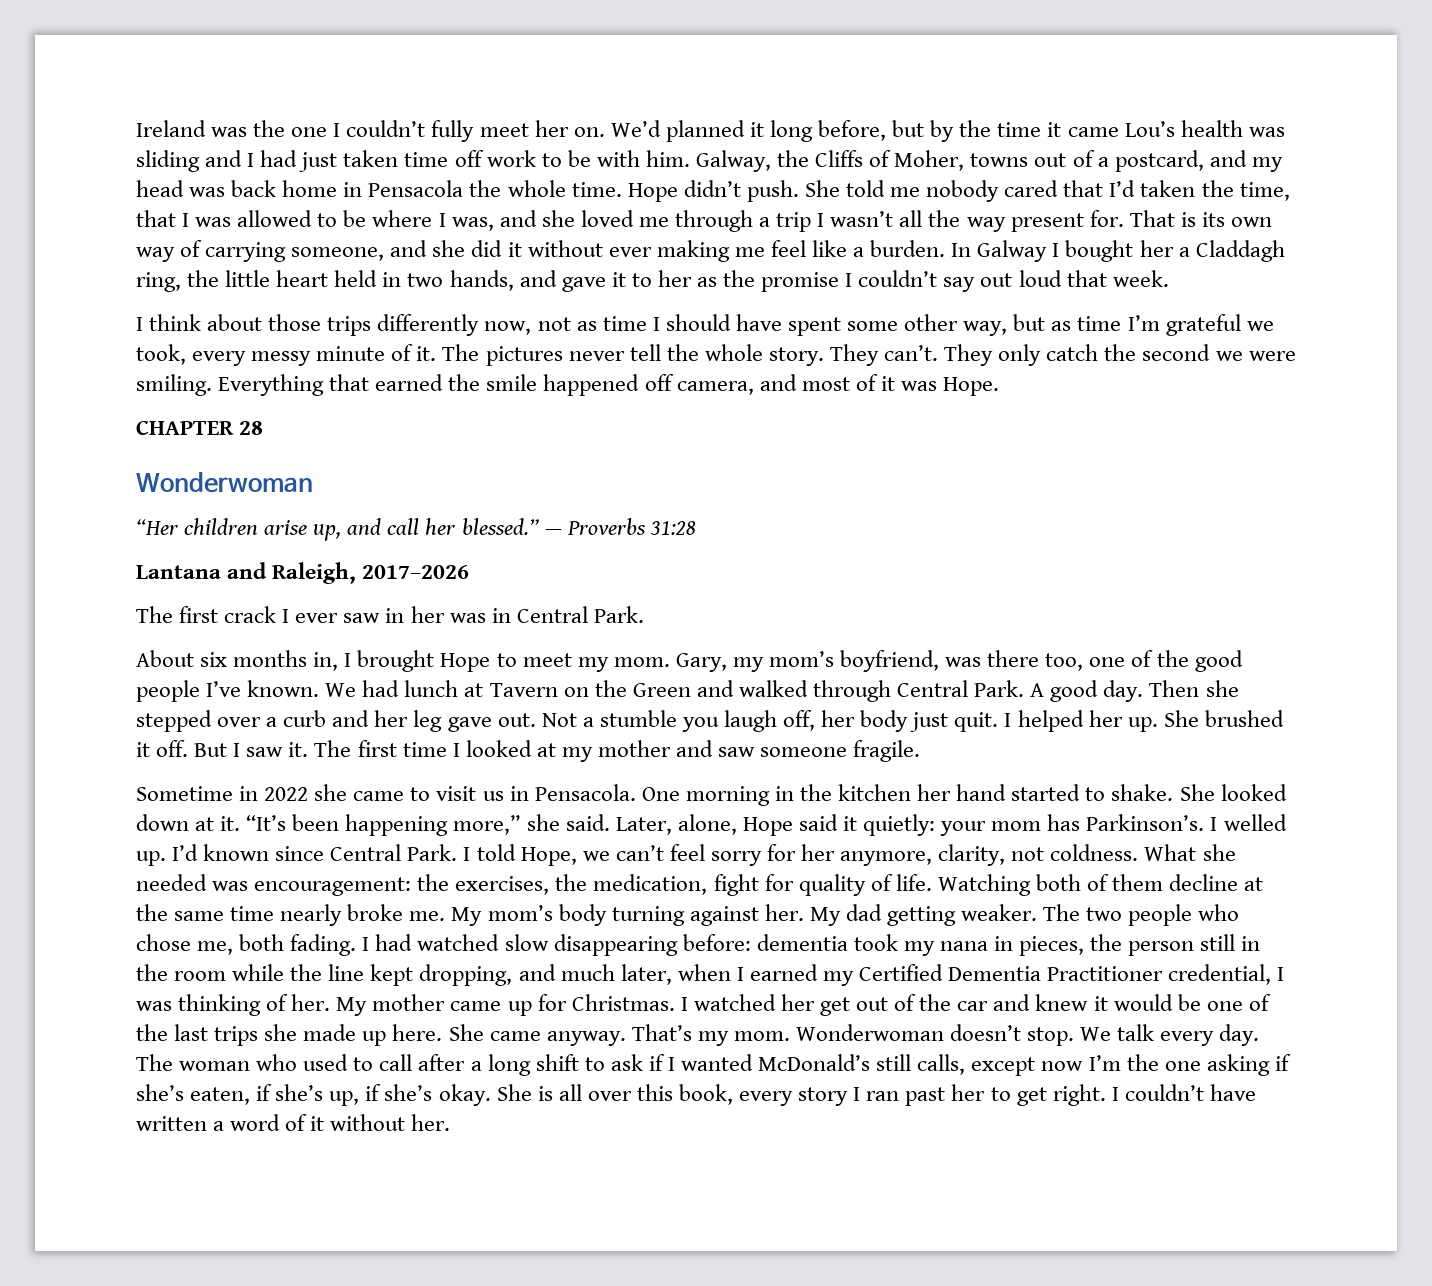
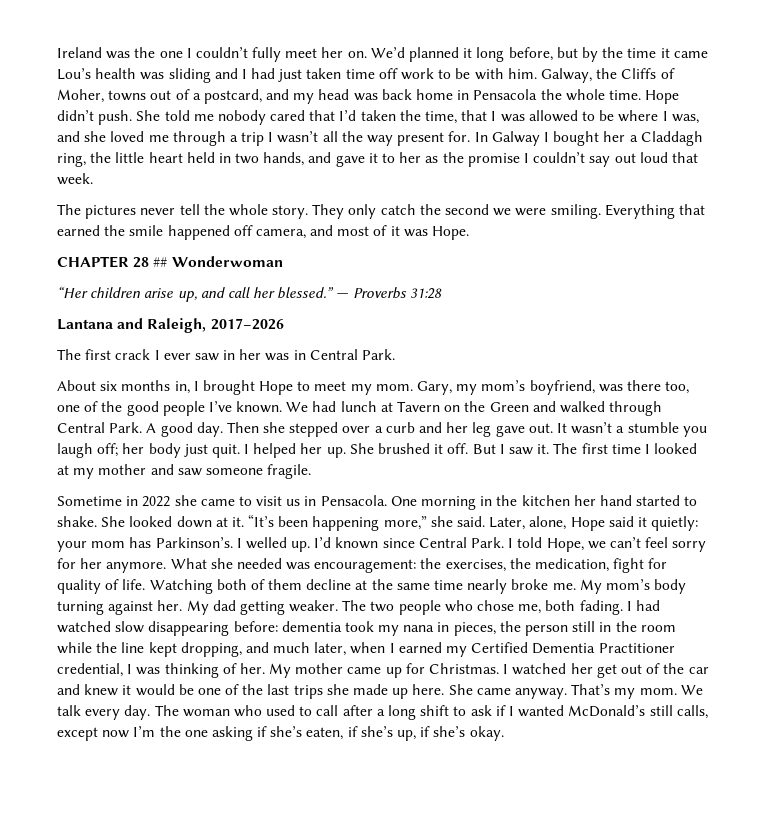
- That is its own way of carrying someone, and she did it without ever making me feel like a burden.
- I think about those trips differently now, not as time I should have spent some other way, but as time I’m grateful we took, every messy minute of it.
- They can’t. They only catch the second we were smiling.
+ They only catch the second we were smiling.
- CHAPTER 28
- Wonderwoman
+ CHAPTER 28 ## Wonderwoman
- Not a stumble you laugh off, her body just quit.
+ It wasn’t a stumble you laugh off; her body just quit.
- I told Hope, we can’t feel sorry for her anymore, clarity, not coldness.
+ I told Hope, we can’t feel sorry for her anymore.
- Wonderwoman doesn’t stop.
- She is all over this book, every story I ran past her to get right. I couldn’t have written a word of it without her.

